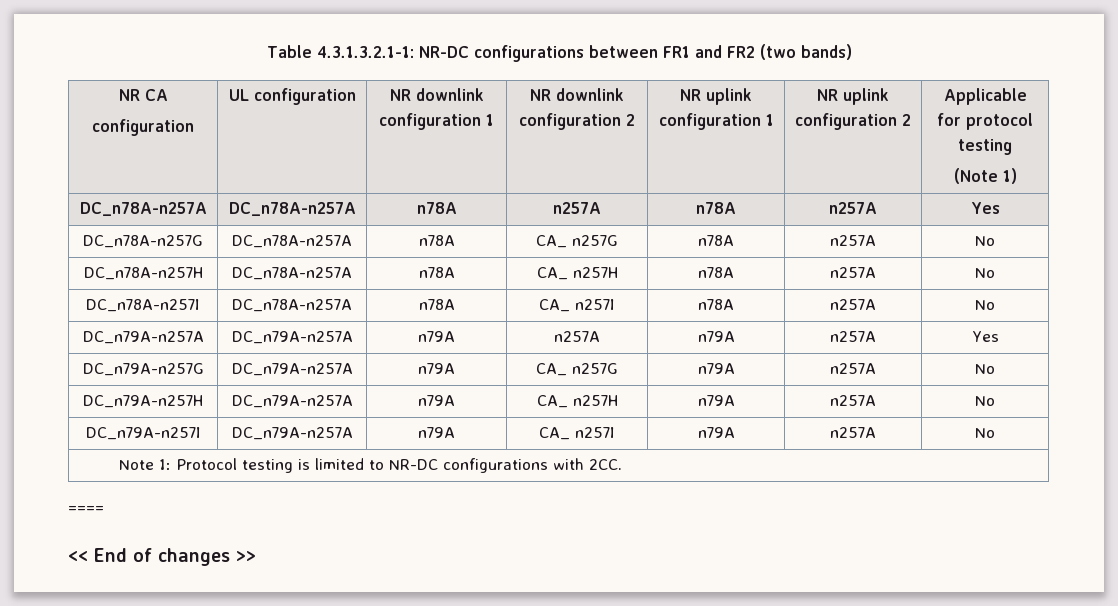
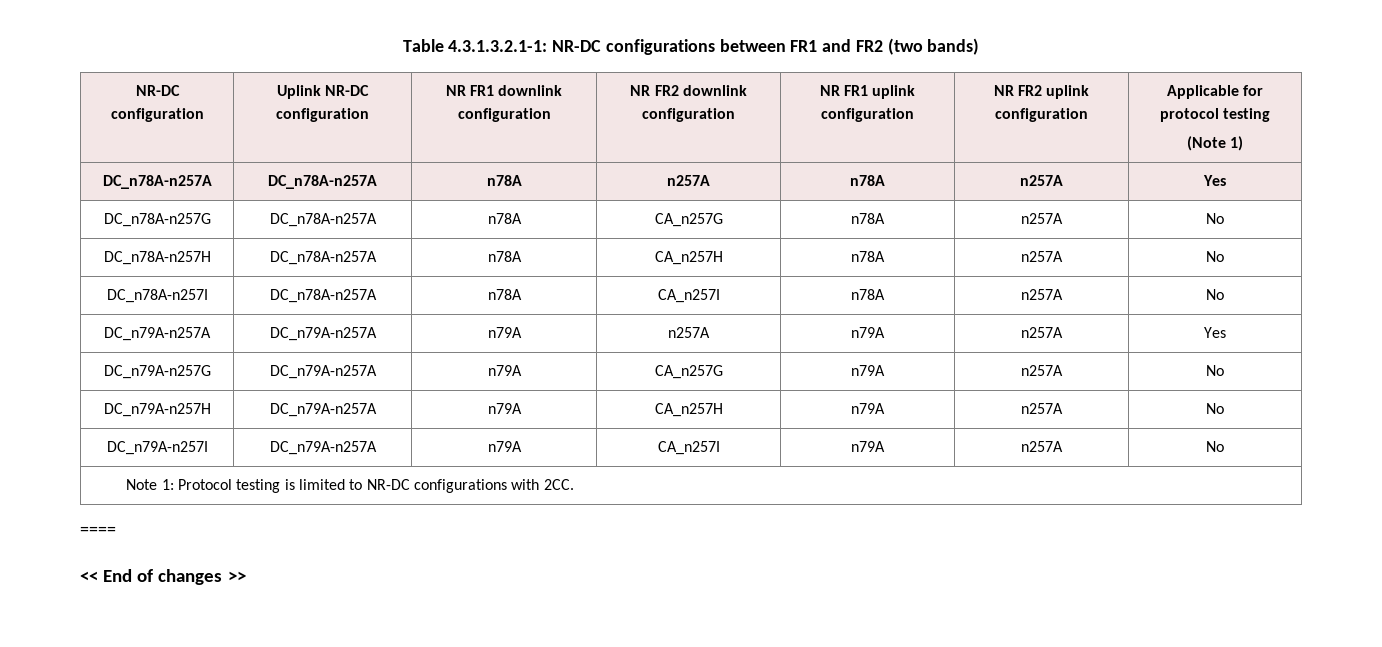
- NR CA
- configuration | UL configuration | NR downlink configuration 1 | NR downlink configuration 2 | NR uplink configuration 1 | NR uplink configuration 2 | Applicable for protocol testing
+ NR-DC configuration | Uplink NR-DC configuration | NR FR1 downlink configuration | NR FR2 downlink configuration | NR FR1 uplink configuration | NR FR2 uplink configuration | Applicable for protocol testing
- DC_n78A-n257G | DC_n78A-n257A | n78A | CA_ n257G | n78A | n257A | No
+ DC_n78A-n257G | DC_n78A-n257A | n78A | CA_n257G | n78A | n257A | No
- DC_n78A-n257H | DC_n78A-n257A | n78A | CA_ n257H | n78A | n257A | No
+ DC_n78A-n257H | DC_n78A-n257A | n78A | CA_n257H | n78A | n257A | No
- DC_n78A-n257I | DC_n78A-n257A | n78A | CA_ n257I | n78A | n257A | No
+ DC_n78A-n257I | DC_n78A-n257A | n78A | CA_n257I | n78A | n257A | No
- DC_n79A-n257G | DC_n79A-n257A | n79A | CA_ n257G | n79A | n257A | No
+ DC_n79A-n257G | DC_n79A-n257A | n79A | CA_n257G | n79A | n257A | No
- DC_n79A-n257H | DC_n79A-n257A | n79A | CA_ n257H | n79A | n257A | No
+ DC_n79A-n257H | DC_n79A-n257A | n79A | CA_n257H | n79A | n257A | No
- DC_n79A-n257I | DC_n79A-n257A | n79A | CA_ n257I | n79A | n257A | No
+ DC_n79A-n257I | DC_n79A-n257A | n79A | CA_n257I | n79A | n257A | No

